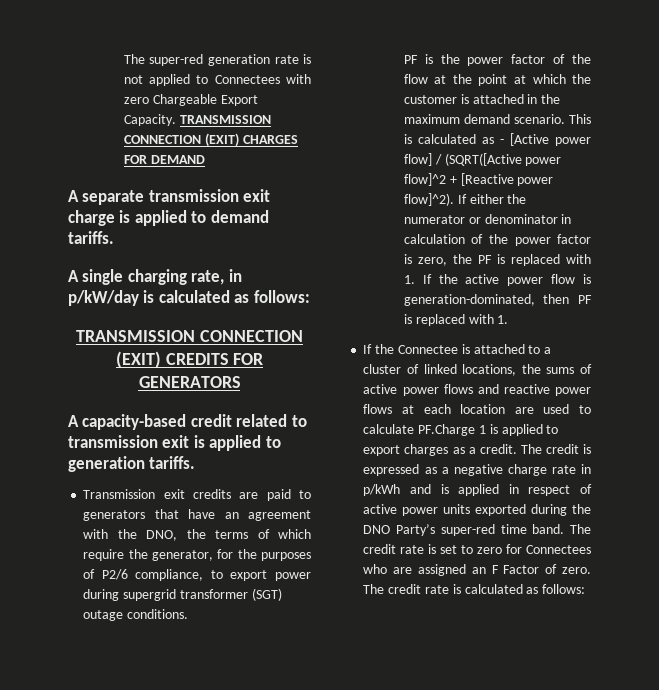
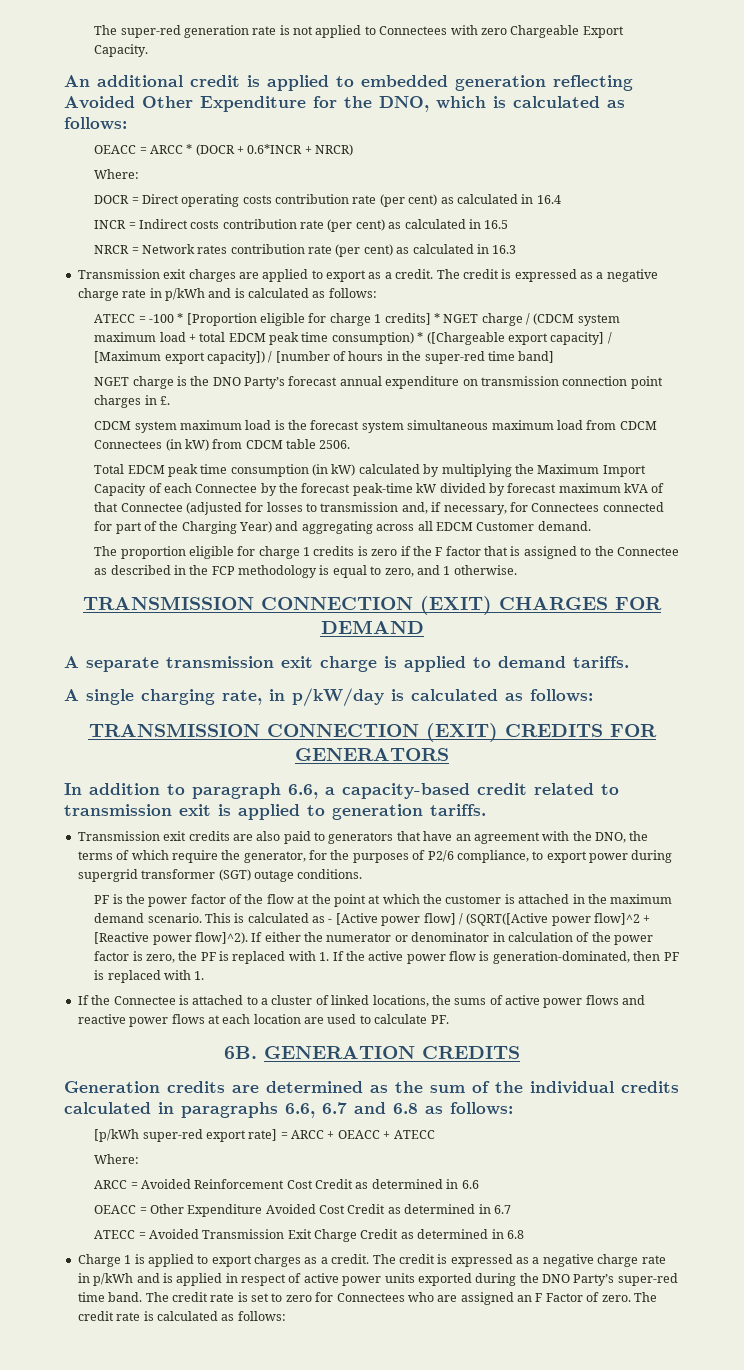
- The super-red generation rate is not applied to Connectees with zero Chargeable Export Capacity. TRANSMISSION CONNECTION (EXIT) CHARGES FOR DEMAND
+ The super-red generation rate is not applied to Connectees with zero Chargeable Export Capacity.
+ An additional credit is applied to embedded generation reflecting Avoided Other Expenditure for the DNO, which is calculated as follows:
+ OEACC = ARCC * (DOCR + 0.6*INCR + NRCR)
+ Where:
+ DOCR = Direct operating costs contribution rate (per cent) as calculated in 16.4
+ INCR = Indirect costs contribution rate (per cent) as calculated in 16.5
+ NRCR = Network rates contribution rate (per cent) as calculated in 16.3
+ Transmission exit charges are applied to export as a credit. The credit is expressed as a negative charge rate in p/kWh and is calculated as follows:
+ ATECC = -100 * [Proportion eligible for charge 1 credits] * NGET charge / (CDCM system maximum load + total EDCM peak time consumption) * ([Chargeable export capacity] / [Maximum export capacity]) / [number of hours in the super-red time band]
+ NGET charge is the DNO Party’s forecast annual expenditure on transmission connection point charges in £.
+ CDCM system maximum load is the forecast system simultaneous maximum load from CDCM Connectees (in kW) from CDCM table 2506.
+ Total EDCM peak time consumption (in kW) calculated by multiplying the Maximum Import Capacity of each Connectee by the forecast peak-time kW divided by forecast maximum kVA of that Connectee (adjusted for losses to transmission and, if necessary, for Connectees connected for part of the Charging Year) and aggregating across all EDCM Customer demand.
+ The proportion eligible for charge 1 credits is zero if the F factor that is assigned to the Connectee as described in the FCP methodology is equal to zero, and 1 otherwise.
+ TRANSMISSION CONNECTION (EXIT) CHARGES FOR DEMAND
- A capacity-based credit related to transmission exit is applied to generation tariffs.
+ In addition to paragraph 6.6, a capacity-based credit related to transmission exit is applied to generation tariffs.
- Transmission exit credits are paid to generators that have an agreement with the DNO, the terms of which require the generator, for the purposes of P2/6 compliance, to export power during supergrid transformer (SGT) outage conditions.
+ Transmission exit credits are also paid to generators that have an agreement with the DNO, the terms of which require the generator, for the purposes of P2/6 compliance, to export power during supergrid transformer (SGT) outage conditions.
- If the Connectee is attached to a cluster of linked locations, the sums of active power flows and reactive power flows at each location are used to calculate PF.Charge 1 is applied to export charges as a credit.
+ If the Connectee is attached to a cluster of linked locations, the sums of active power flows and reactive power flows at each location are used to calculate PF.
+ 6B. GENERATION CREDITS
+ Generation credits are determined as the sum of the individual credits calculated in paragraphs 6.6, 6.7 and 6.8 as follows:
+ [p/kWh super-red export rate] = ARCC + OEACC + ATECC
+ Where:
+ ARCC = Avoided Reinforcement Cost Credit as determined in 6.6
+ OEACC = Other Expenditure Avoided Cost Credit as determined in 6.7
+ ATECC = Avoided Transmission Exit Charge Credit as determined in 6.8
+ Charge 1 is applied to export charges as a credit.

